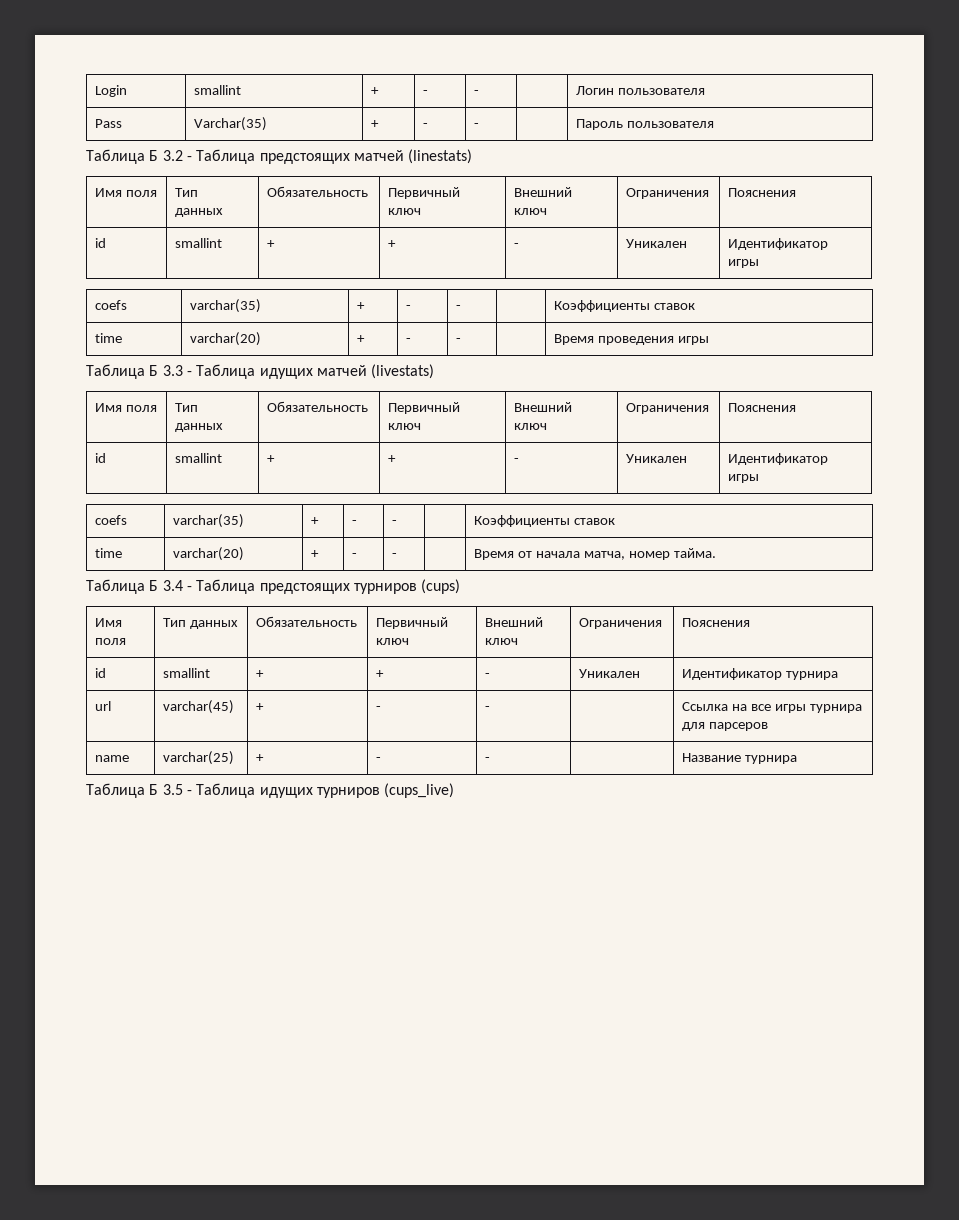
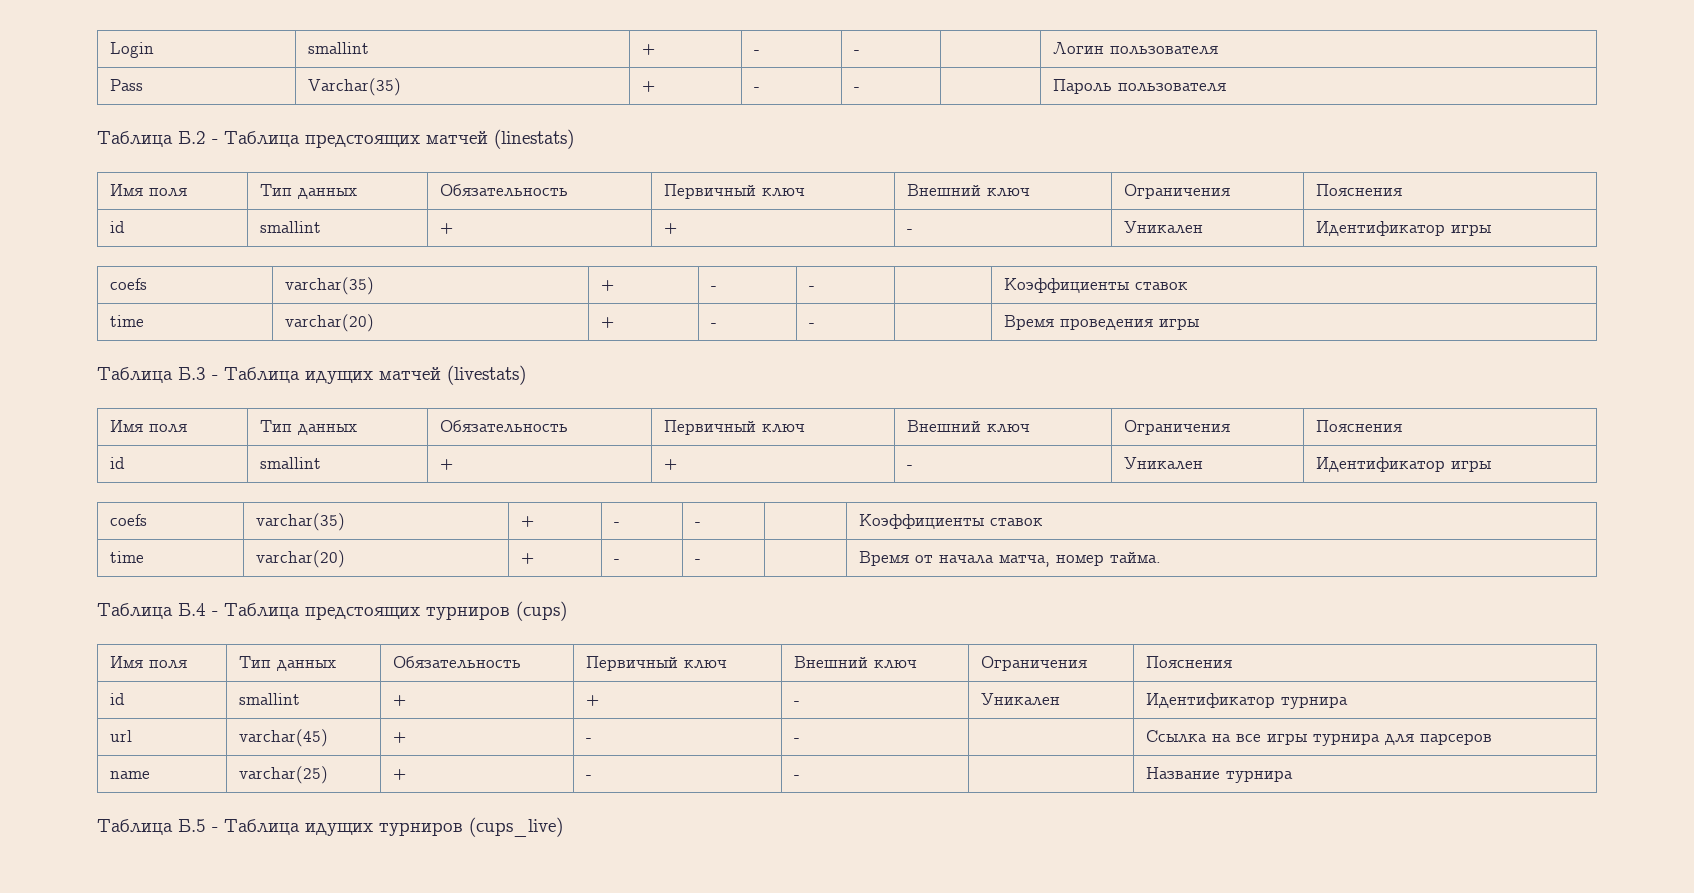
- Таблица Б 3.2 - Таблица предстоящих матчей (linestats)
+ Таблица Б.2 - Таблица предстоящих матчей (linestats)
- Таблица Б 3.3 - Таблица идущих матчей (livestats)
+ Таблица Б.3 - Таблица идущих матчей (livestats)
- Таблица Б 3.4 - Таблица предстоящих турниров (cups)
+ Таблица Б.4 - Таблица предстоящих турниров (cups)
- Таблица Б 3.5 - Таблица идущих турниров (cups_live)
+ Таблица Б.5 - Таблица идущих турниров (cups_live)

